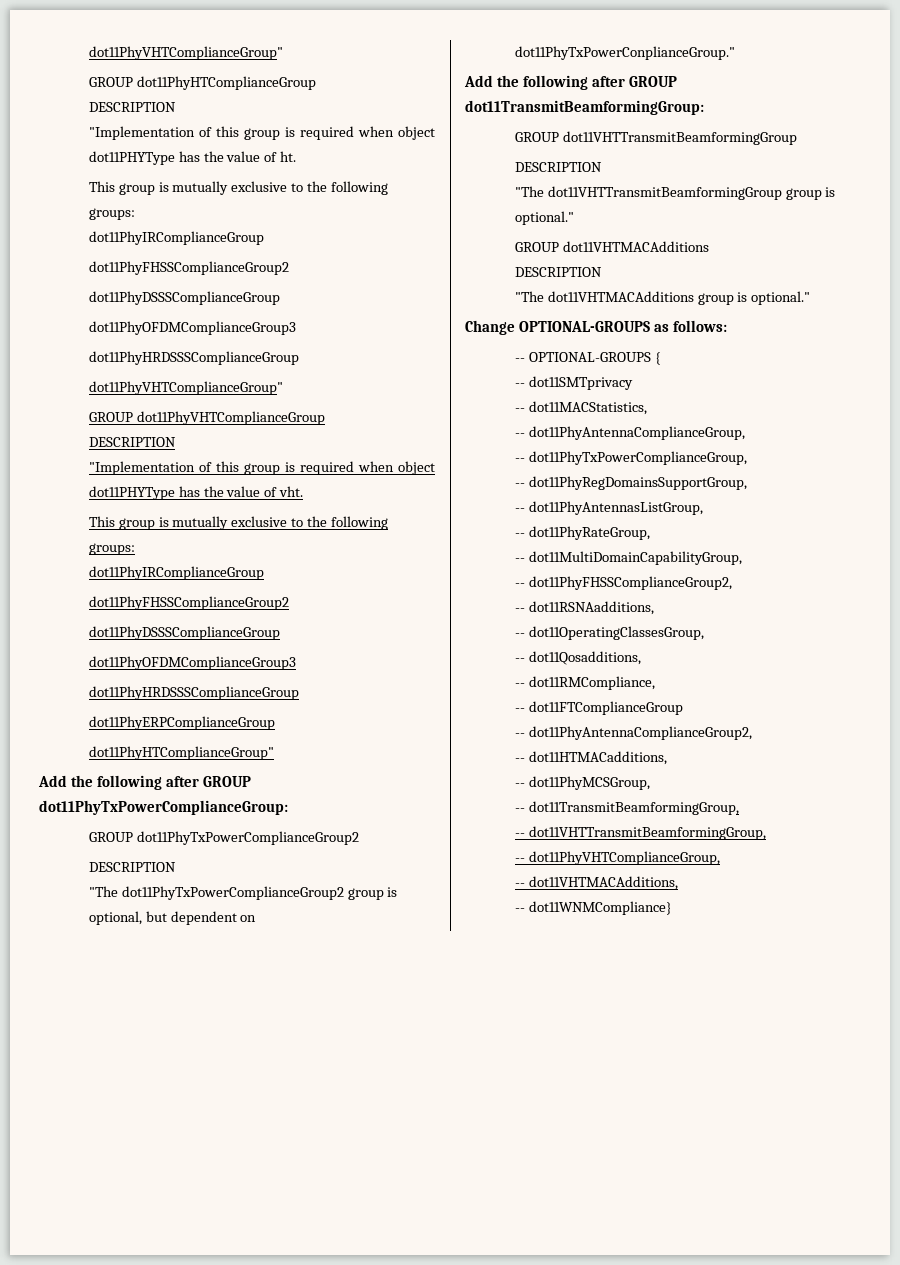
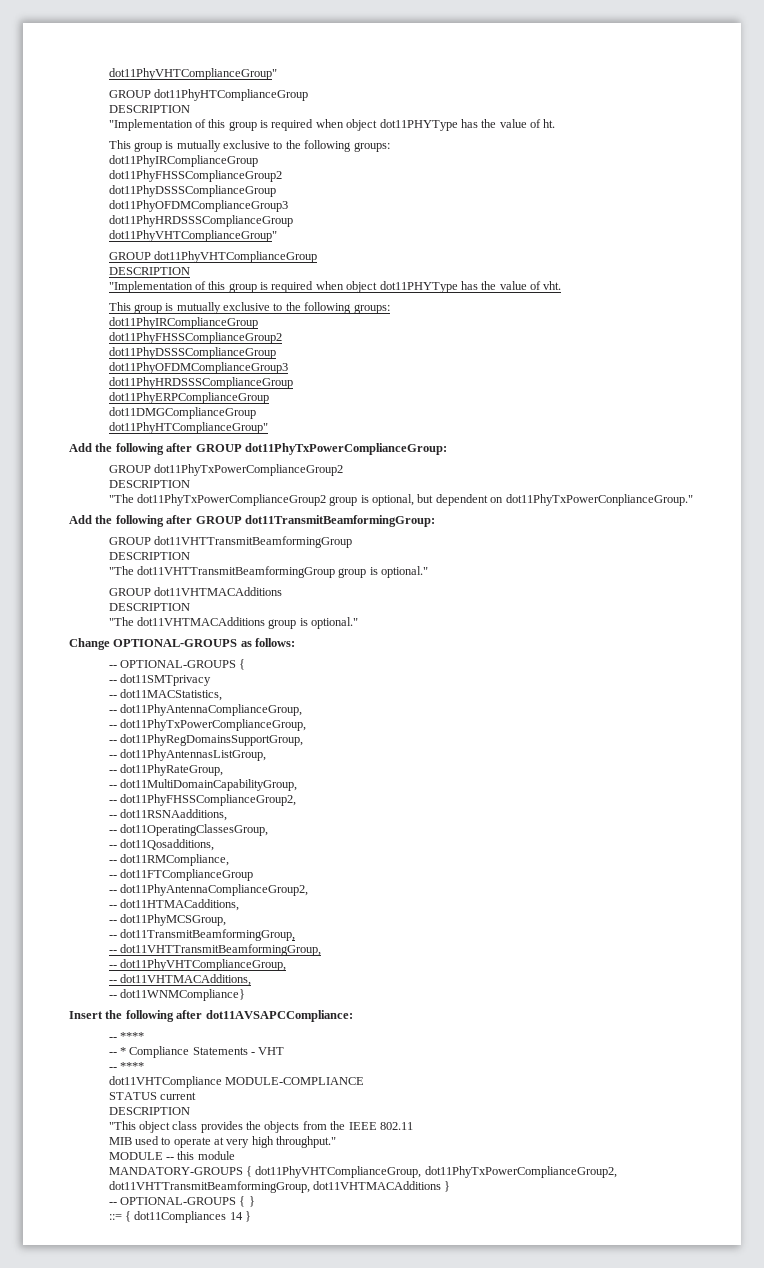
+ dot11DMGComplianceGroup
+ Insert the following after dot11AVSAPCCompliance:
+ -- ****
+ -- * Compliance Statements - VHT
+ -- ****
+ dot11VHTCompliance MODULE-COMPLIANCE
+ STATUS current
+ DESCRIPTION
+ "This object class provides the objects from the IEEE 802.11
+ MIB used to operate at very high throughput."
+ MODULE -- this module
+ MANDATORY-GROUPS { dot11PhyVHTComplianceGroup, dot11PhyTxPowerComplianceGroup2, dot11VHTTransmitBeamformingGroup, dot11VHTMACAdditions }
+ -- OPTIONAL-GROUPS { }
+ ::= { dot11Compliances 14 }

